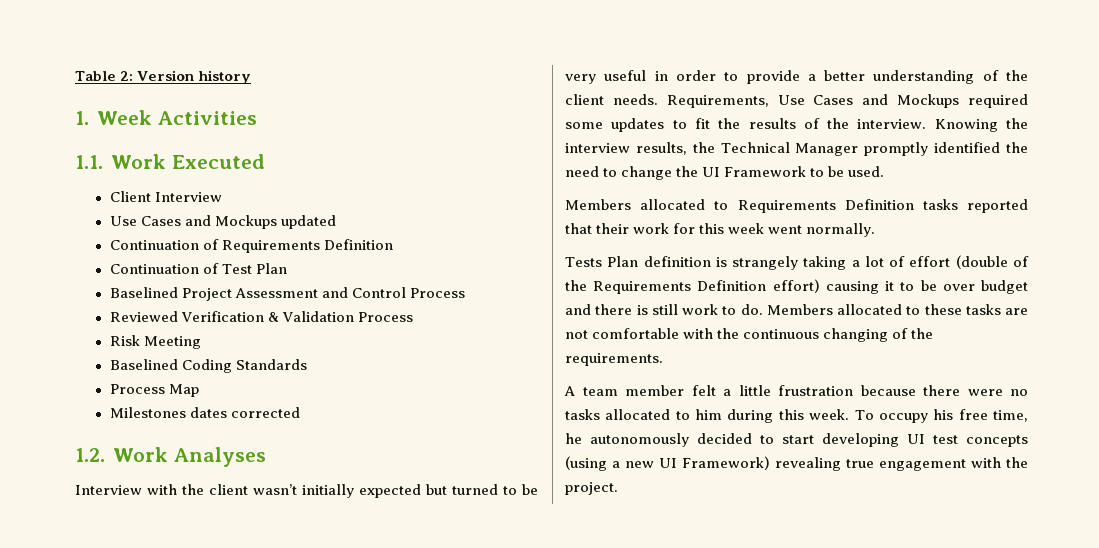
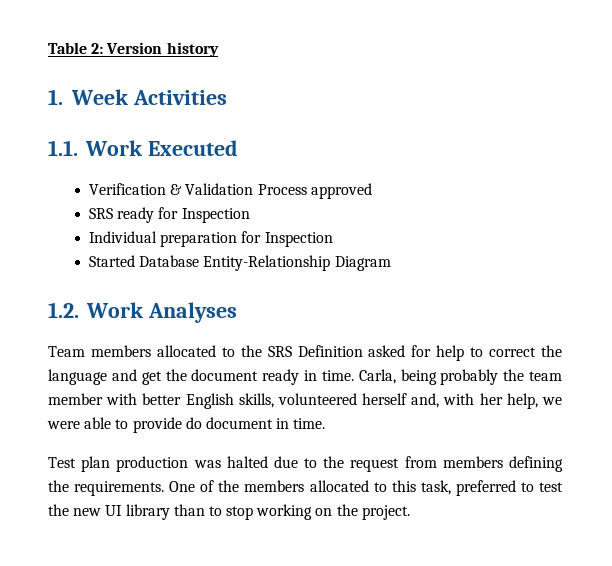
- Client Interview
- Use Cases and Mockups updated
- Continuation of Requirements Definition
- Continuation of Test Plan
- Baselined Project Assessment and Control Process
- Reviewed Verification & Validation Process
- Risk Meeting
- Baselined Coding Standards
- Process Map
- Milestones dates corrected
+ Verification & Validation Process approved
+ SRS ready for Inspection
+ Individual preparation for Inspection
+ Started Database Entity-Relationship Diagram
  1.2. Work Analyses
- Interview with the client wasn’t initially expected but turned to be very useful in order to provide a better understanding of the client needs. Requirements, Use Cases and Mockups required some updates to fit the results of the interview. Knowing the interview results, the Technical Manager promptly identified the need to change the UI Framework to be used.
- Members allocated to Requirements Definition tasks reported that their work for this week went normally.
- Tests Plan definition is strangely taking a lot of effort (double of the Requirements Definition effort) causing it to be over budget and there is still work to do. Members allocated to these tasks are not comfortable with the continuous changing of the requirements.
- A team member felt a little frustration because there were no tasks allocated to him during this week. To occupy his free time, he autonomously decided to start developing UI test concepts (using a new UI Framework) revealing true engagement with the project.
+ Team members allocated to the SRS Definition asked for help to correct the language and get the document ready in time. Carla, being probably the team member with better English skills, volunteered herself and, with her help, we were able to provide do document in time.
+ Test plan production was halted due to the request from members defining the requirements. One of the members allocated to this task, preferred to test the new UI library than to stop working on the project.

